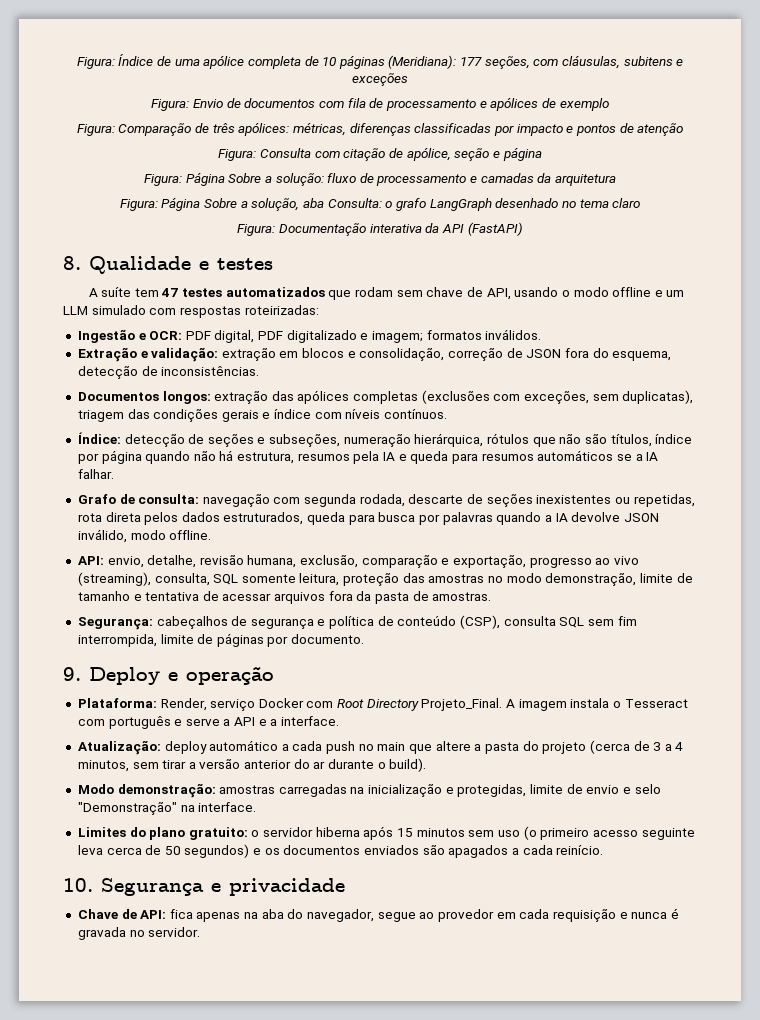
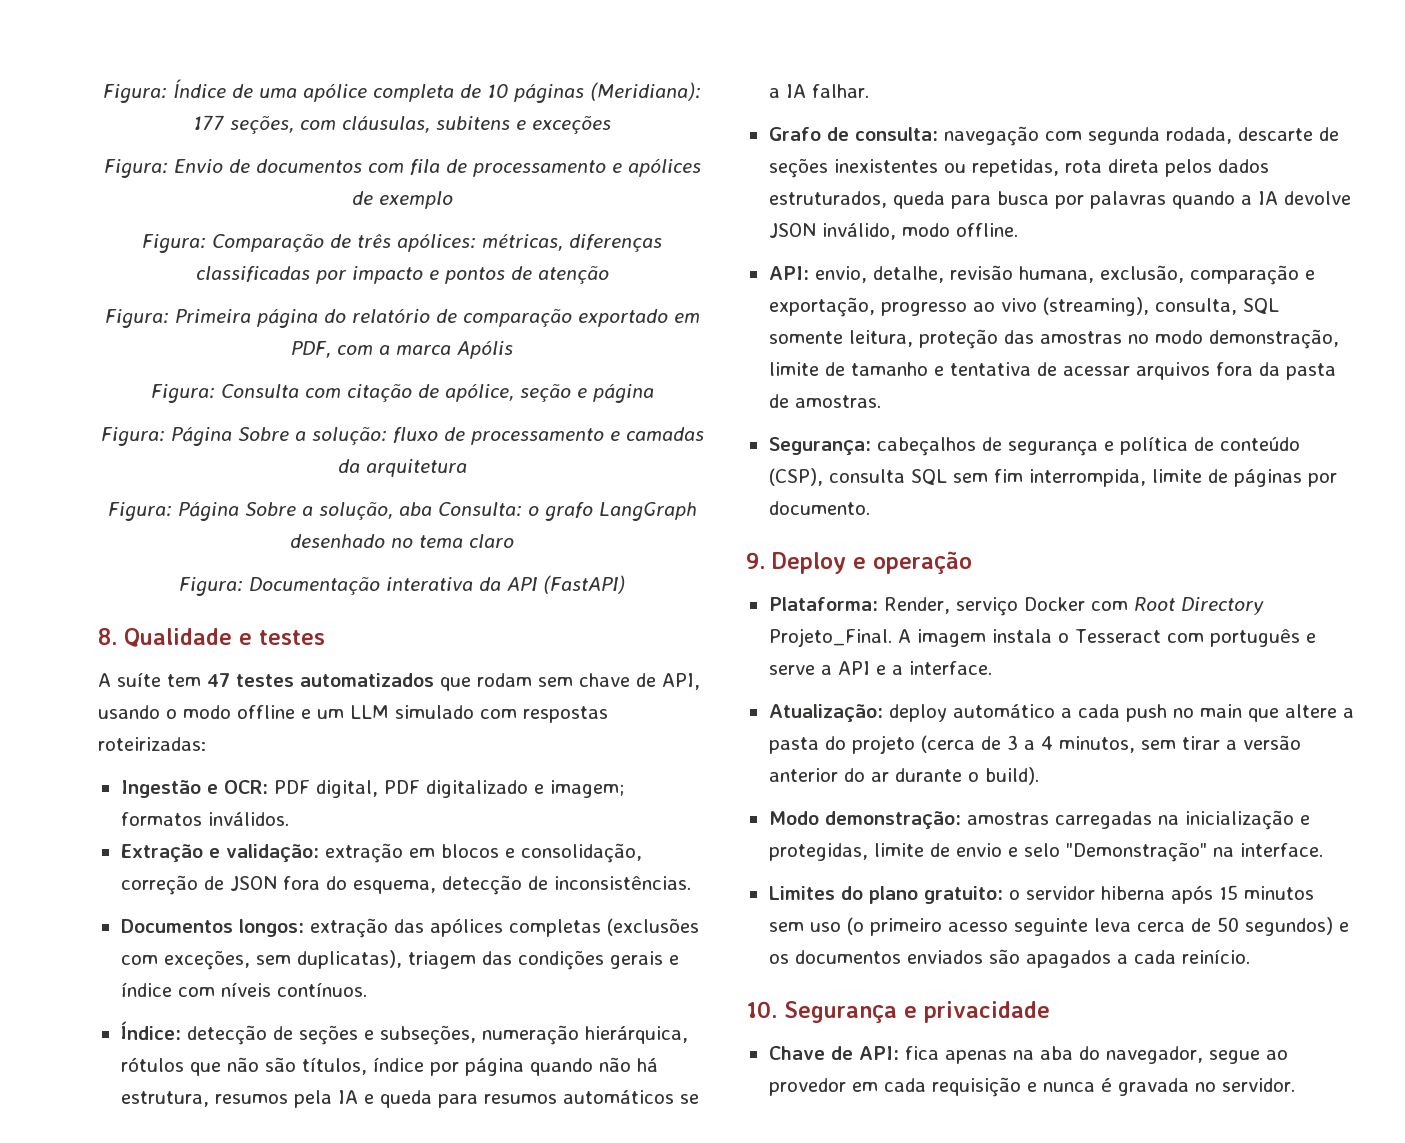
+ Figura: Primeira página do relatório de comparação exportado em PDF, com a marca Apólis

